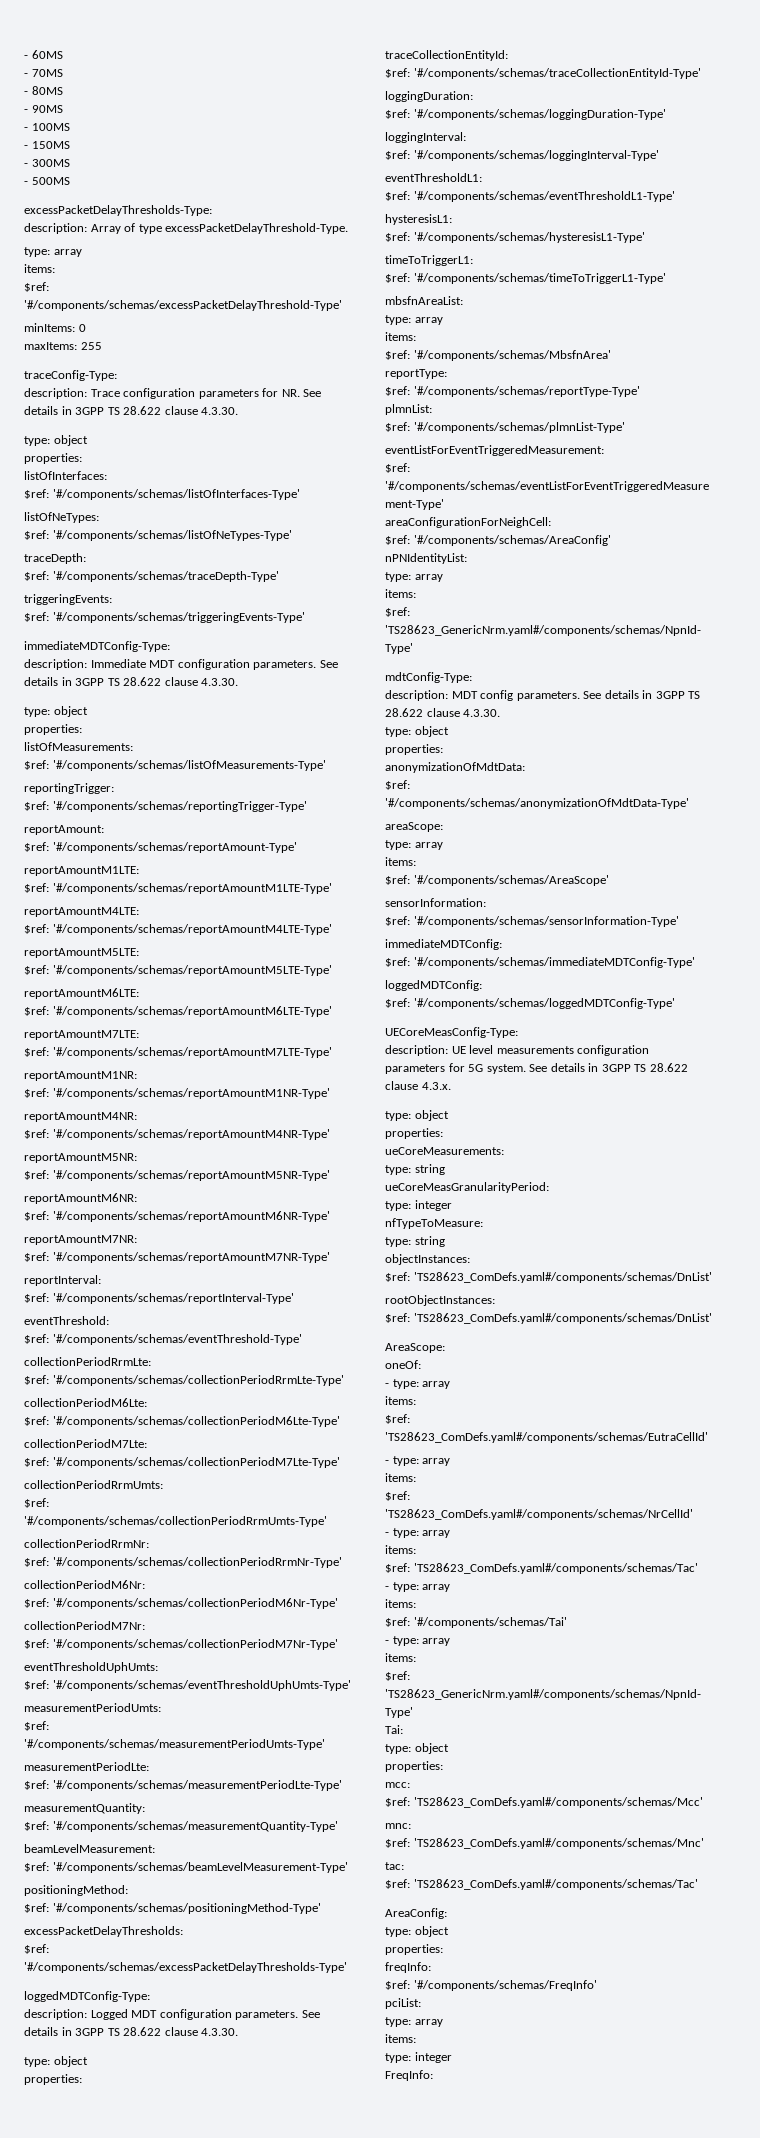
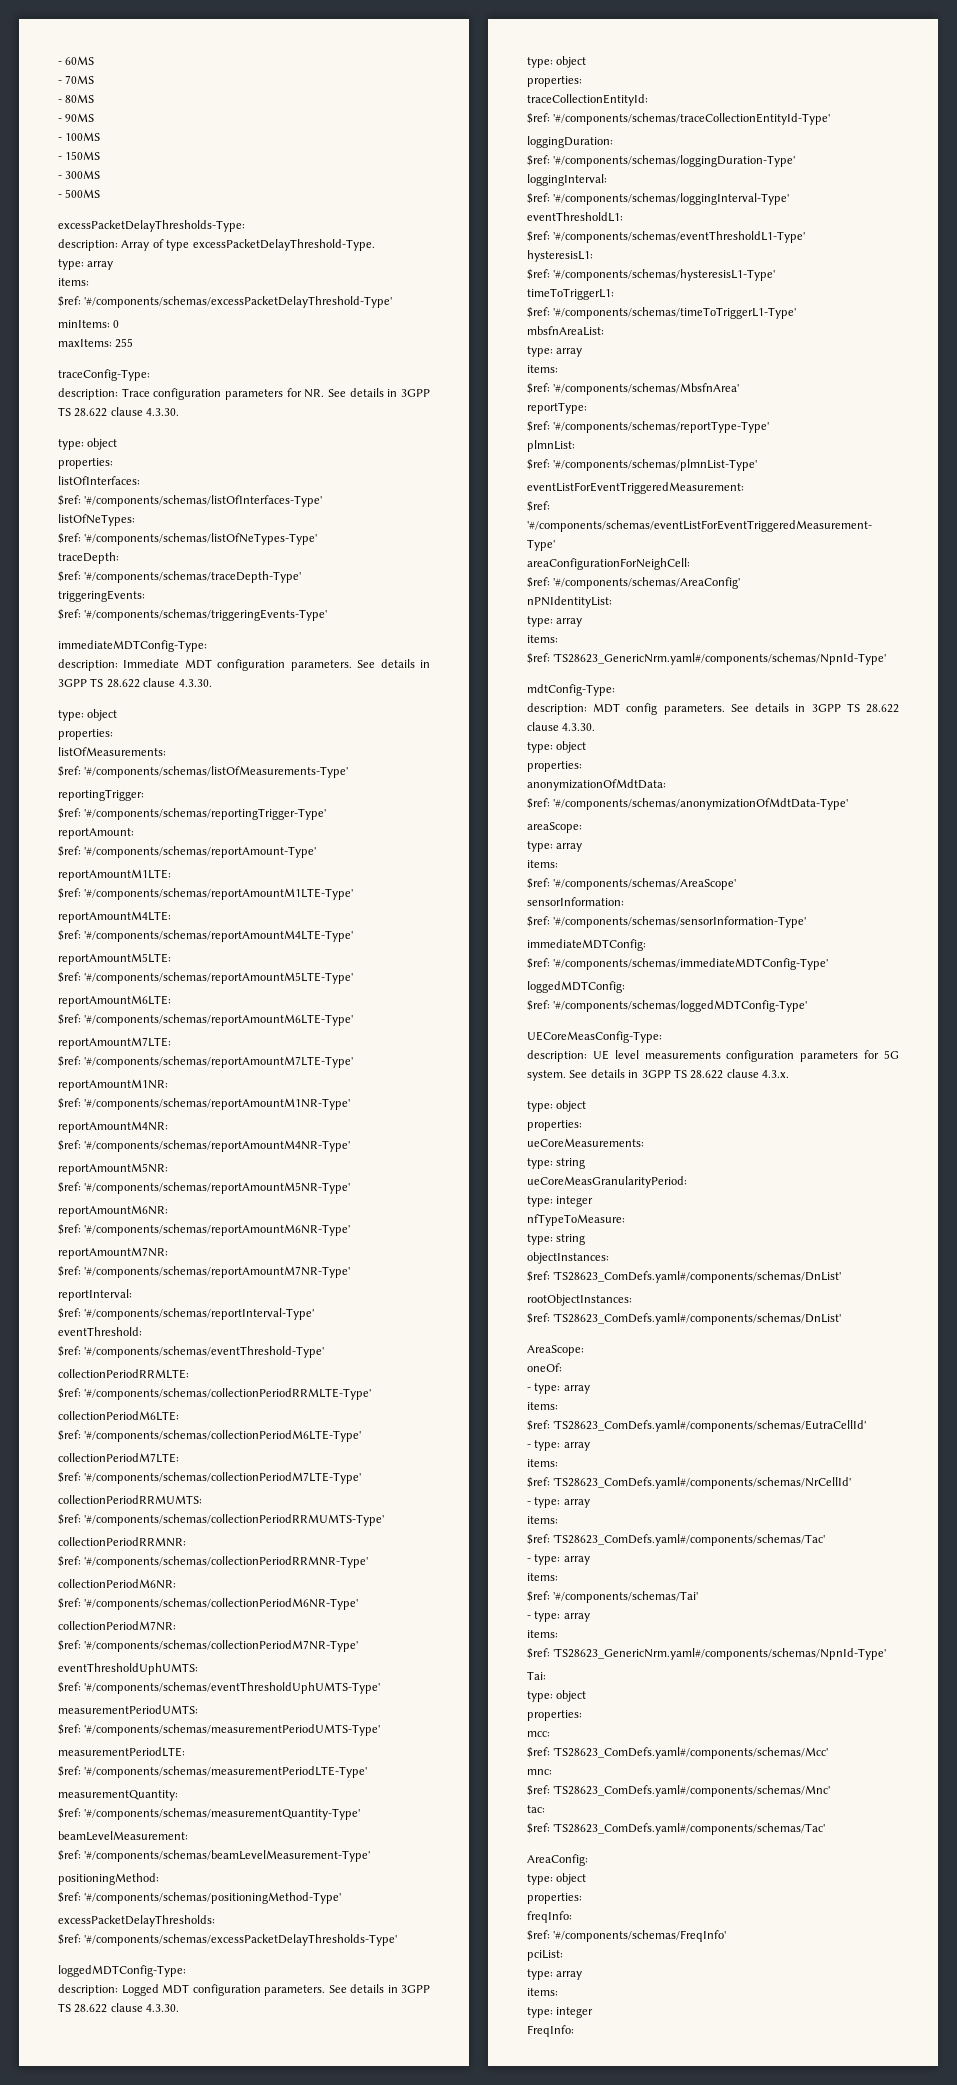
- collectionPeriodRrmLte:
- $ref: '#/components/schemas/collectionPeriodRrmLte-Type'
- collectionPeriodM6Lte:
- $ref: '#/components/schemas/collectionPeriodM6Lte-Type'
- collectionPeriodM7Lte:
- $ref: '#/components/schemas/collectionPeriodM7Lte-Type'
- collectionPeriodRrmUmts:
- $ref: '#/components/schemas/collectionPeriodRrmUmts-Type'
- collectionPeriodRrmNr:
- $ref: '#/components/schemas/collectionPeriodRrmNr-Type'
- collectionPeriodM6Nr:
- $ref: '#/components/schemas/collectionPeriodM6Nr-Type'
- collectionPeriodM7Nr:
- $ref: '#/components/schemas/collectionPeriodM7Nr-Type'
- eventThresholdUphUmts:
- $ref: '#/components/schemas/eventThresholdUphUmts-Type'
- measurementPeriodUmts:
- $ref: '#/components/schemas/measurementPeriodUmts-Type'
- measurementPeriodLte:
- $ref: '#/components/schemas/measurementPeriodLte-Type'
+ collectionPeriodRRMLTE:
+ $ref: '#/components/schemas/collectionPeriodRRMLTE-Type'
+ collectionPeriodM6LTE:
+ $ref: '#/components/schemas/collectionPeriodM6LTE-Type'
+ collectionPeriodM7LTE:
+ $ref: '#/components/schemas/collectionPeriodM7LTE-Type'
+ collectionPeriodRRMUMTS:
+ $ref: '#/components/schemas/collectionPeriodRRMUMTS-Type'
+ collectionPeriodRRMNR:
+ $ref: '#/components/schemas/collectionPeriodRRMNR-Type'
+ collectionPeriodM6NR:
+ $ref: '#/components/schemas/collectionPeriodM6NR-Type'
+ collectionPeriodM7NR:
+ $ref: '#/components/schemas/collectionPeriodM7NR-Type'
+ eventThresholdUphUMTS:
+ $ref: '#/components/schemas/eventThresholdUphUMTS-Type'
+ measurementPeriodUMTS:
+ $ref: '#/components/schemas/measurementPeriodUMTS-Type'
+ measurementPeriodLTE:
+ $ref: '#/components/schemas/measurementPeriodLTE-Type'

